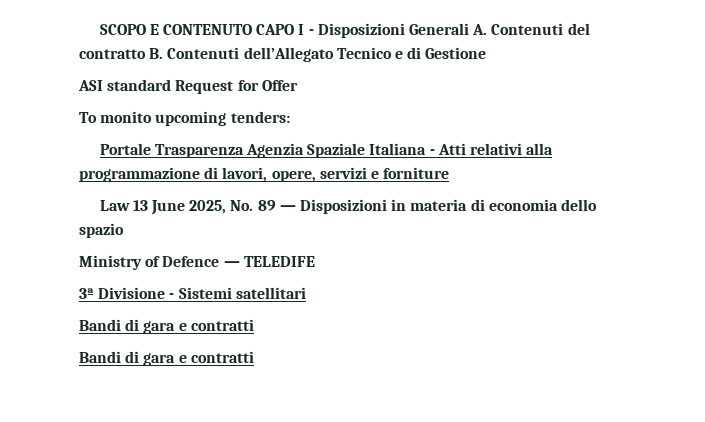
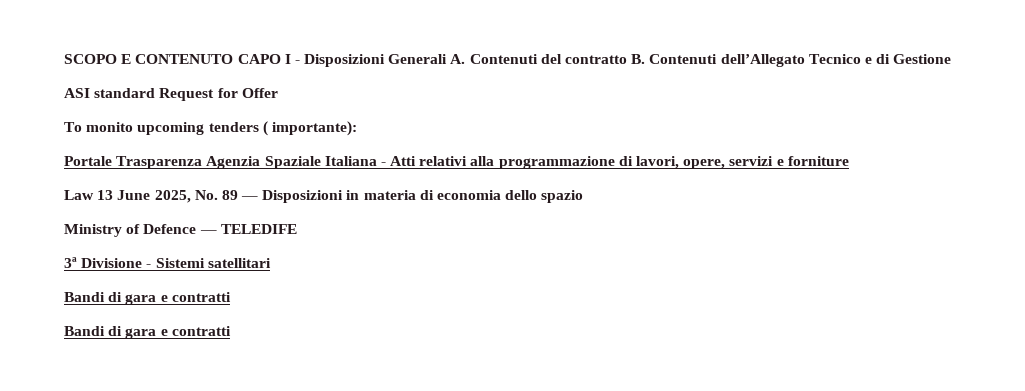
- To monito upcoming tenders:
+ To monito upcoming tenders ( importante):

